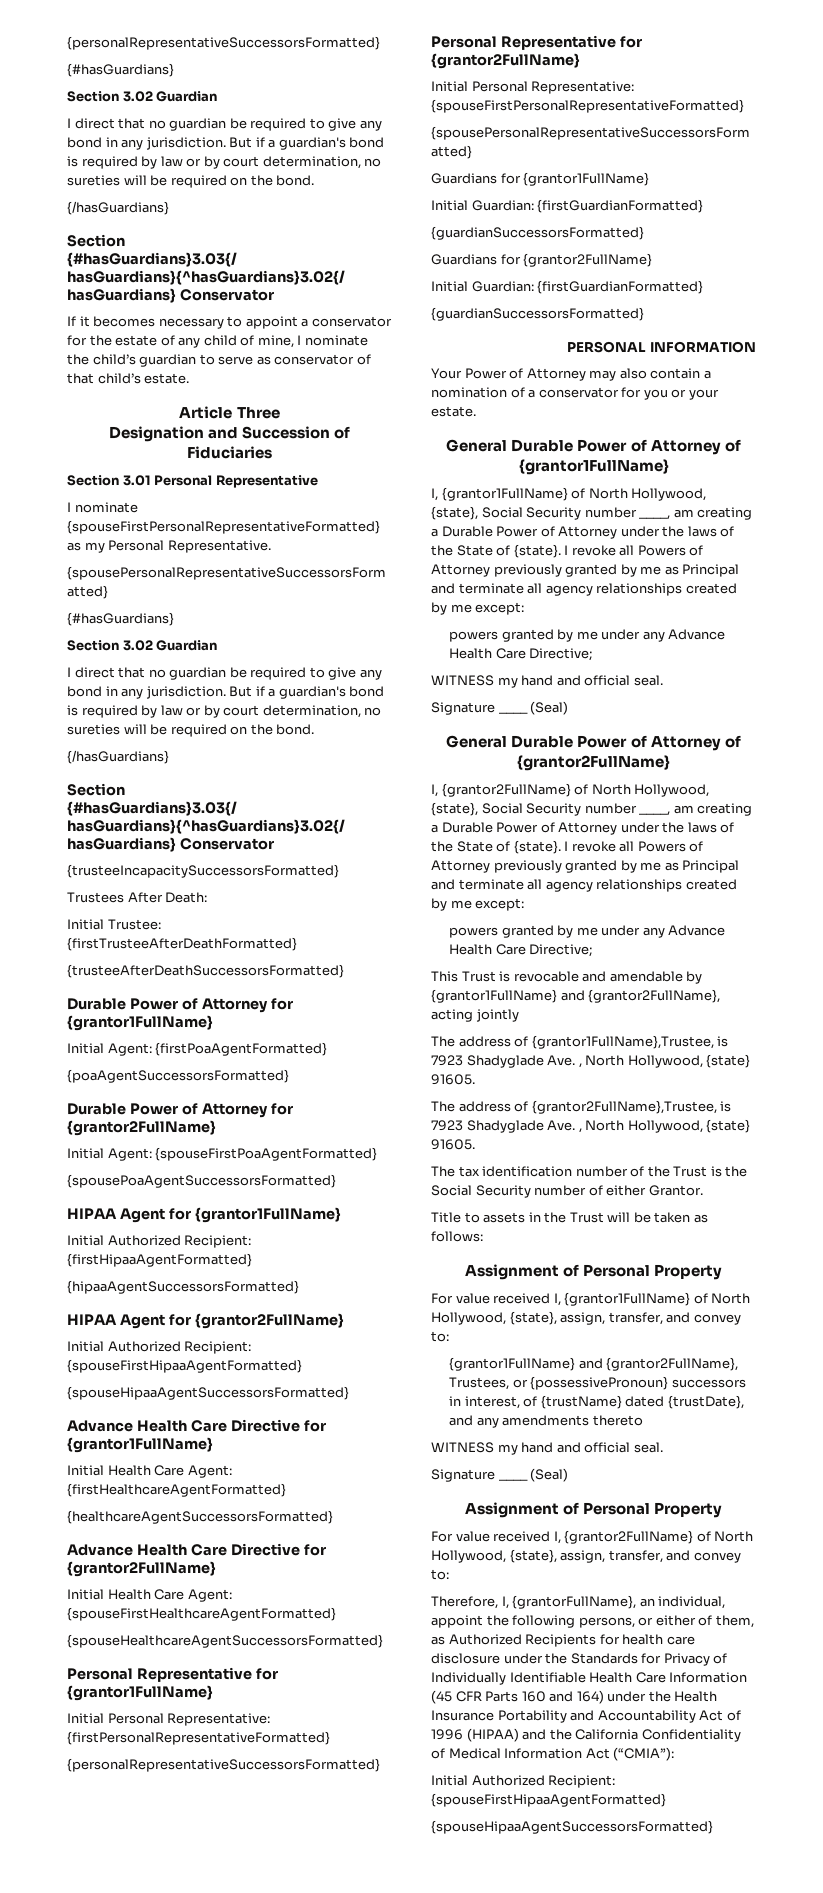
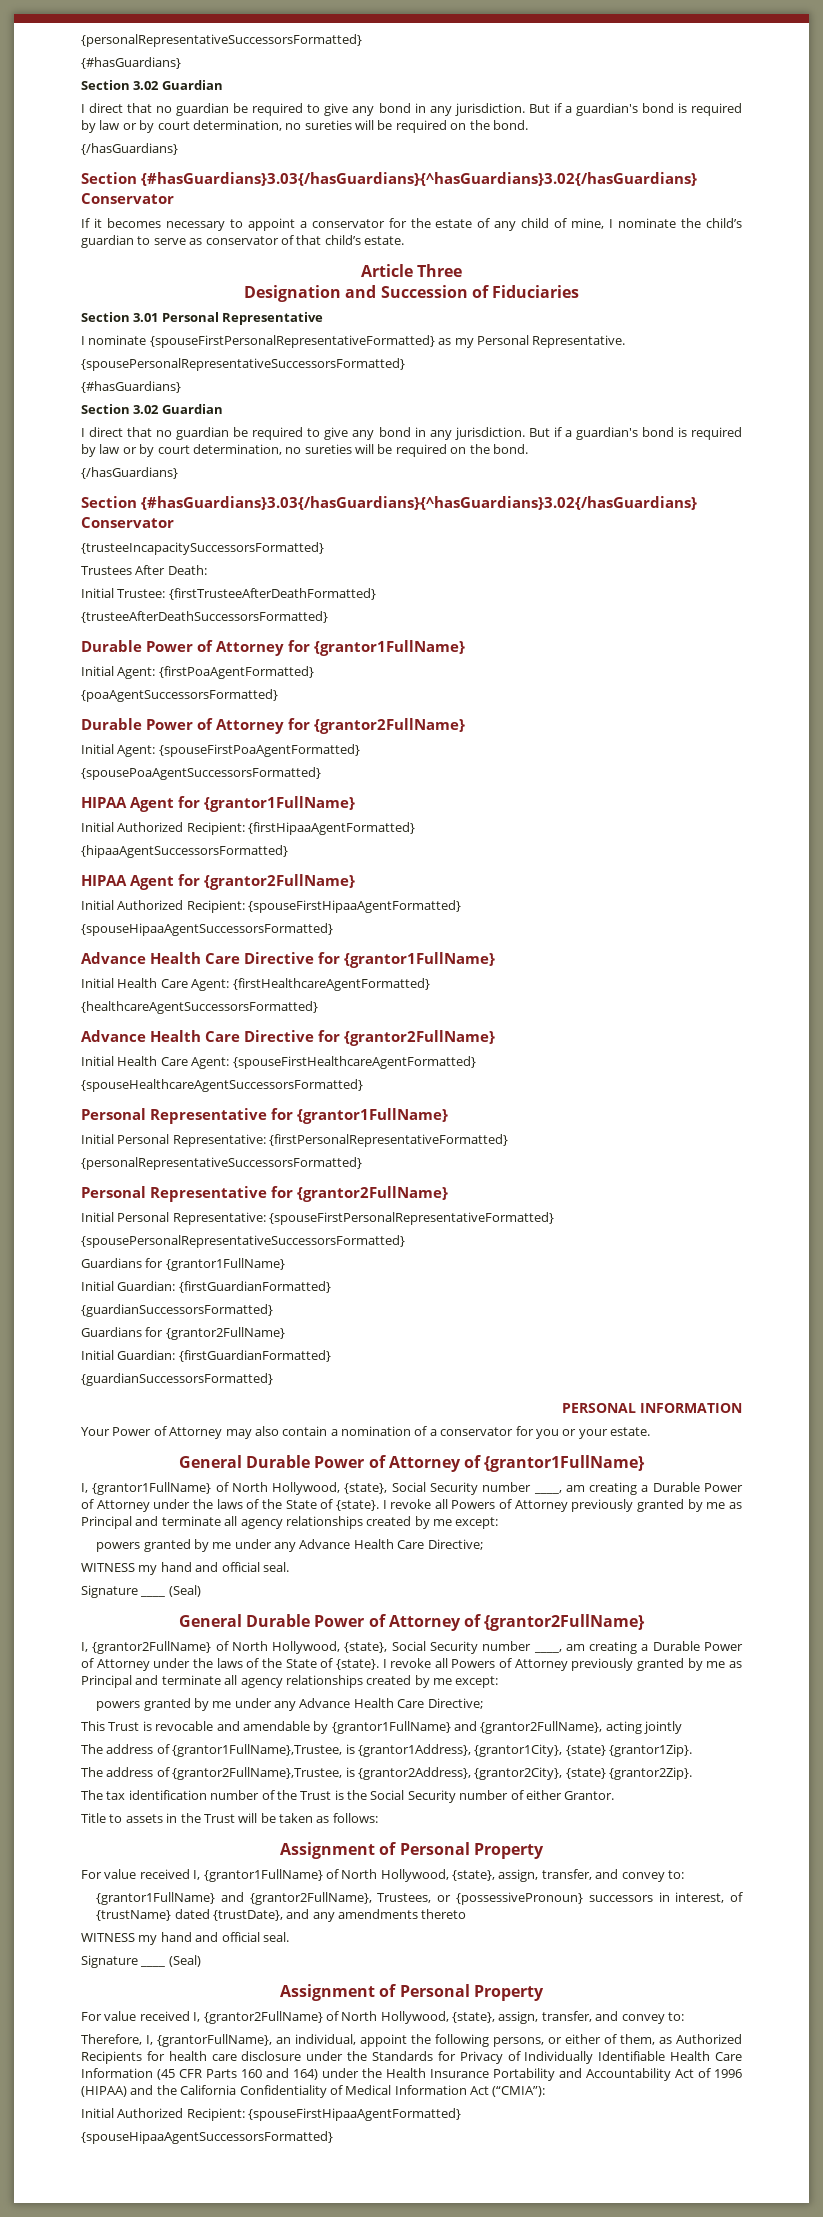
- The address of {grantor1FullName},Trustee, is 7923 Shadyglade Ave. , North Hollywood, {state} 91605.
+ The address of {grantor1FullName},Trustee, is {grantor1Address}, {grantor1City}, {state} {grantor1Zip}.
- The address of {grantor2FullName},Trustee, is 7923 Shadyglade Ave. , North Hollywood, {state} 91605.
+ The address of {grantor2FullName},Trustee, is {grantor2Address}, {grantor2City}, {state} {grantor2Zip}.

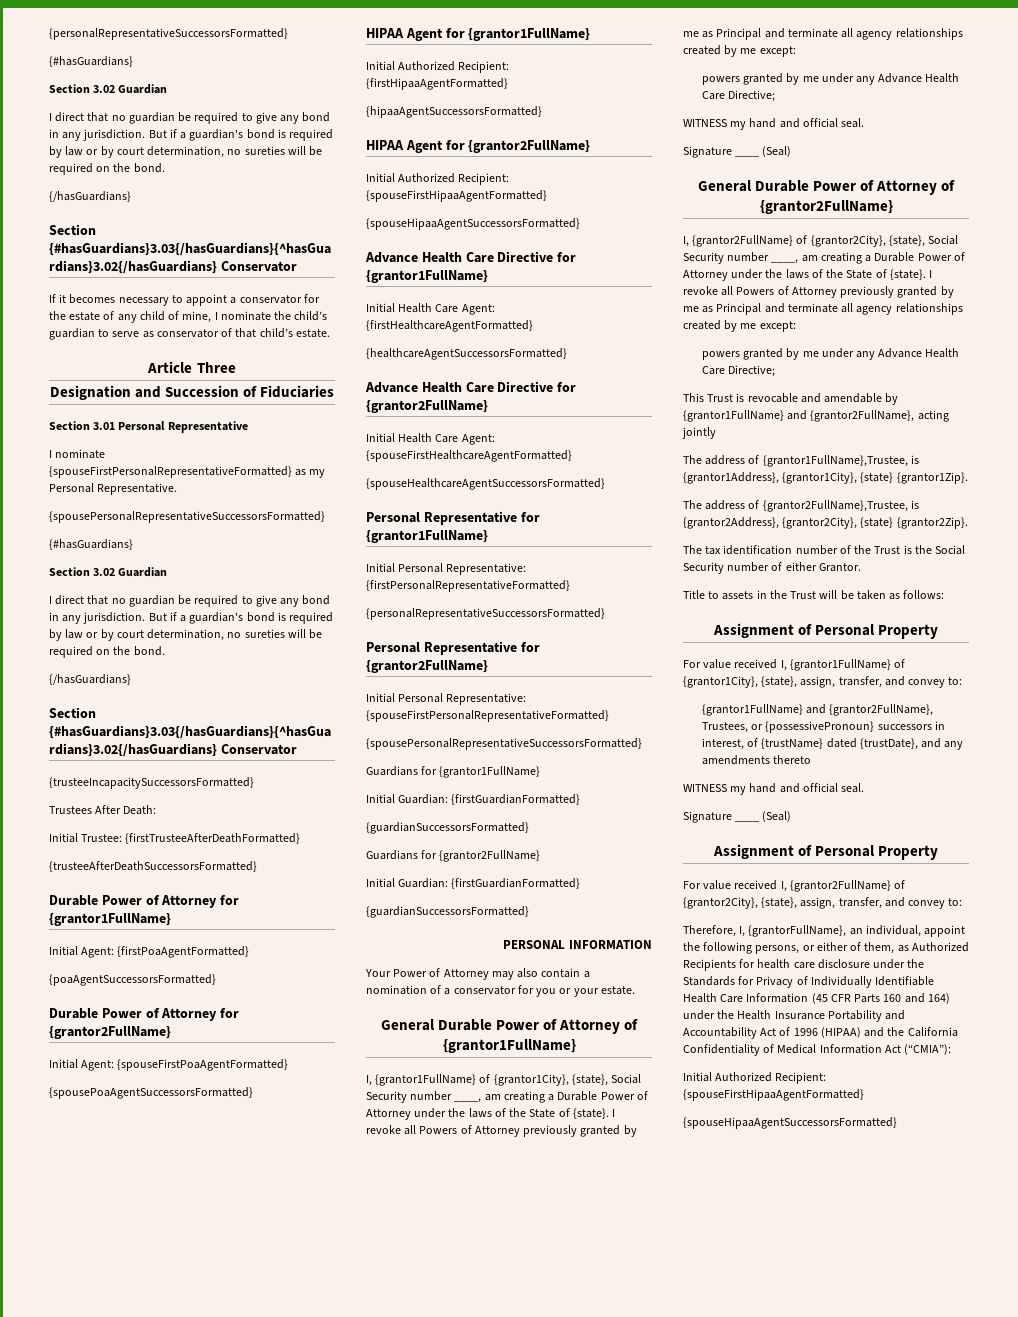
- I, {grantor1FullName} of North Hollywood, {state}, Social Security number ____, am creating a Durable Power of Attorney under the laws of the State of {state}.
+ I, {grantor1FullName} of {grantor1City}, {state}, Social Security number ____, am creating a Durable Power of Attorney under the laws of the State of {state}.
- I, {grantor2FullName} of North Hollywood, {state}, Social Security number ____, am creating a Durable Power of Attorney under the laws of the State of {state}.
+ I, {grantor2FullName} of {grantor2City}, {state}, Social Security number ____, am creating a Durable Power of Attorney under the laws of the State of {state}.
- For value received I, {grantor1FullName} of North Hollywood, {state}, assign, transfer, and convey to:
+ For value received I, {grantor1FullName} of {grantor1City}, {state}, assign, transfer, and convey to:
- For value received I, {grantor2FullName} of North Hollywood, {state}, assign, transfer, and convey to:
+ For value received I, {grantor2FullName} of {grantor2City}, {state}, assign, transfer, and convey to:

